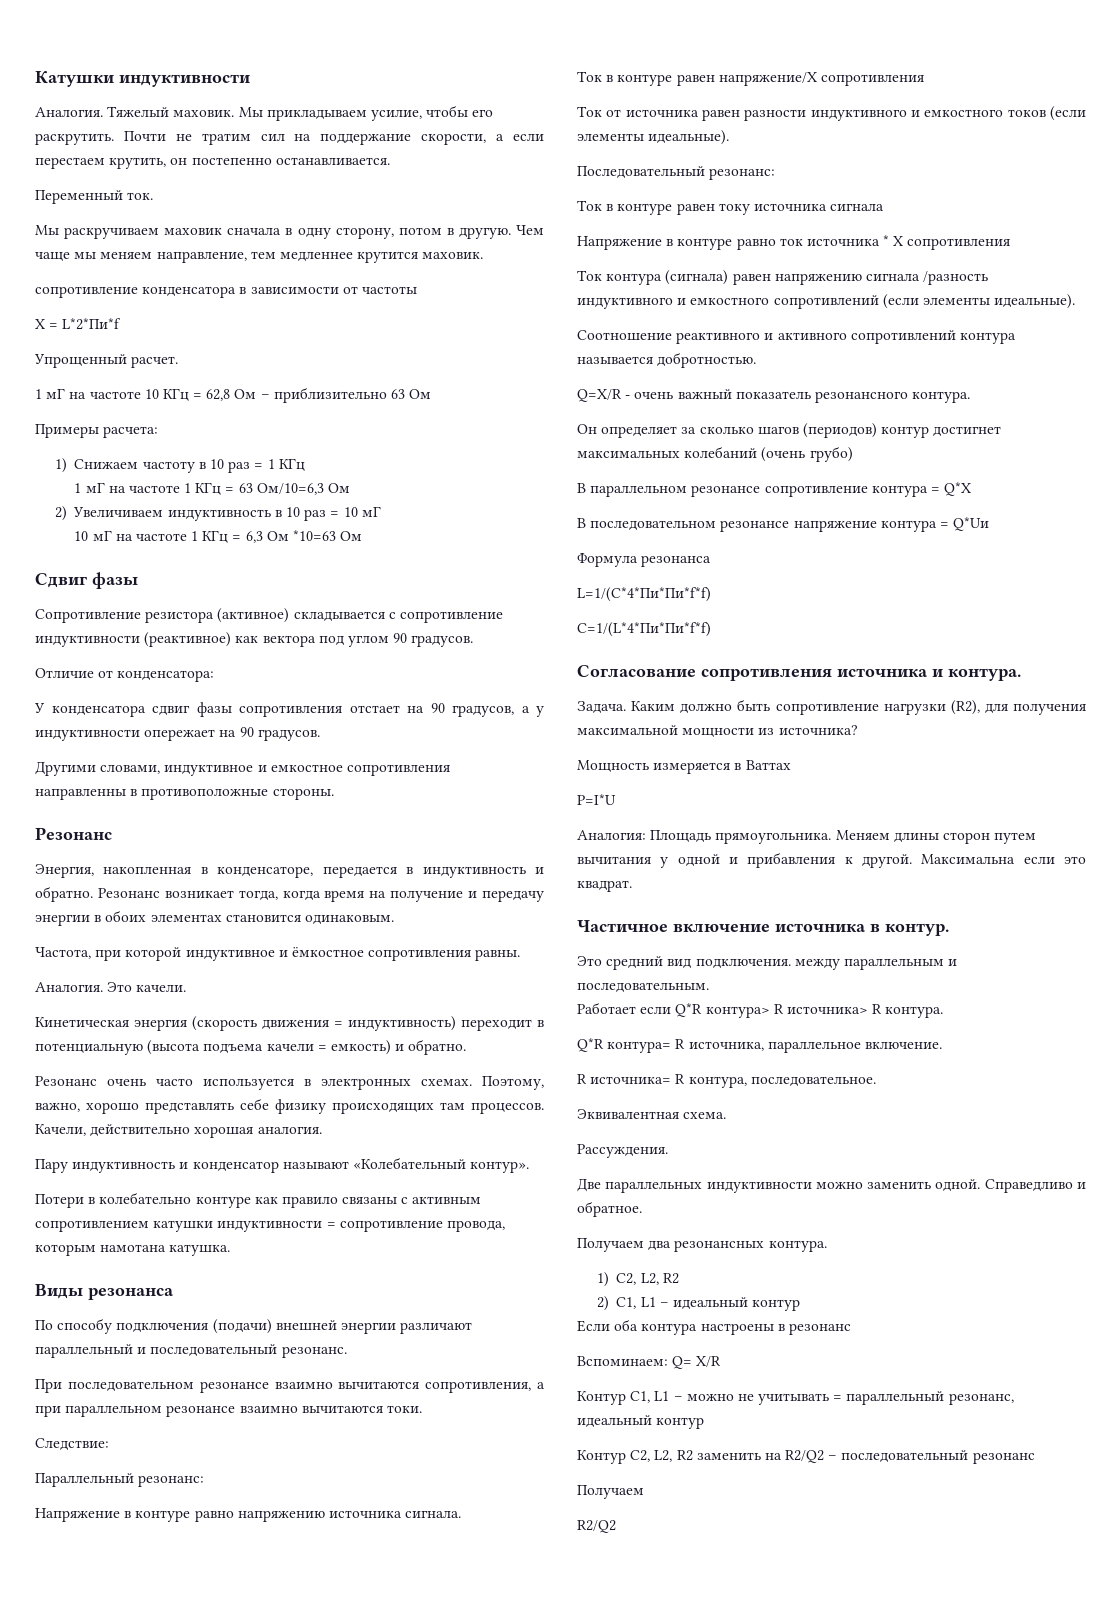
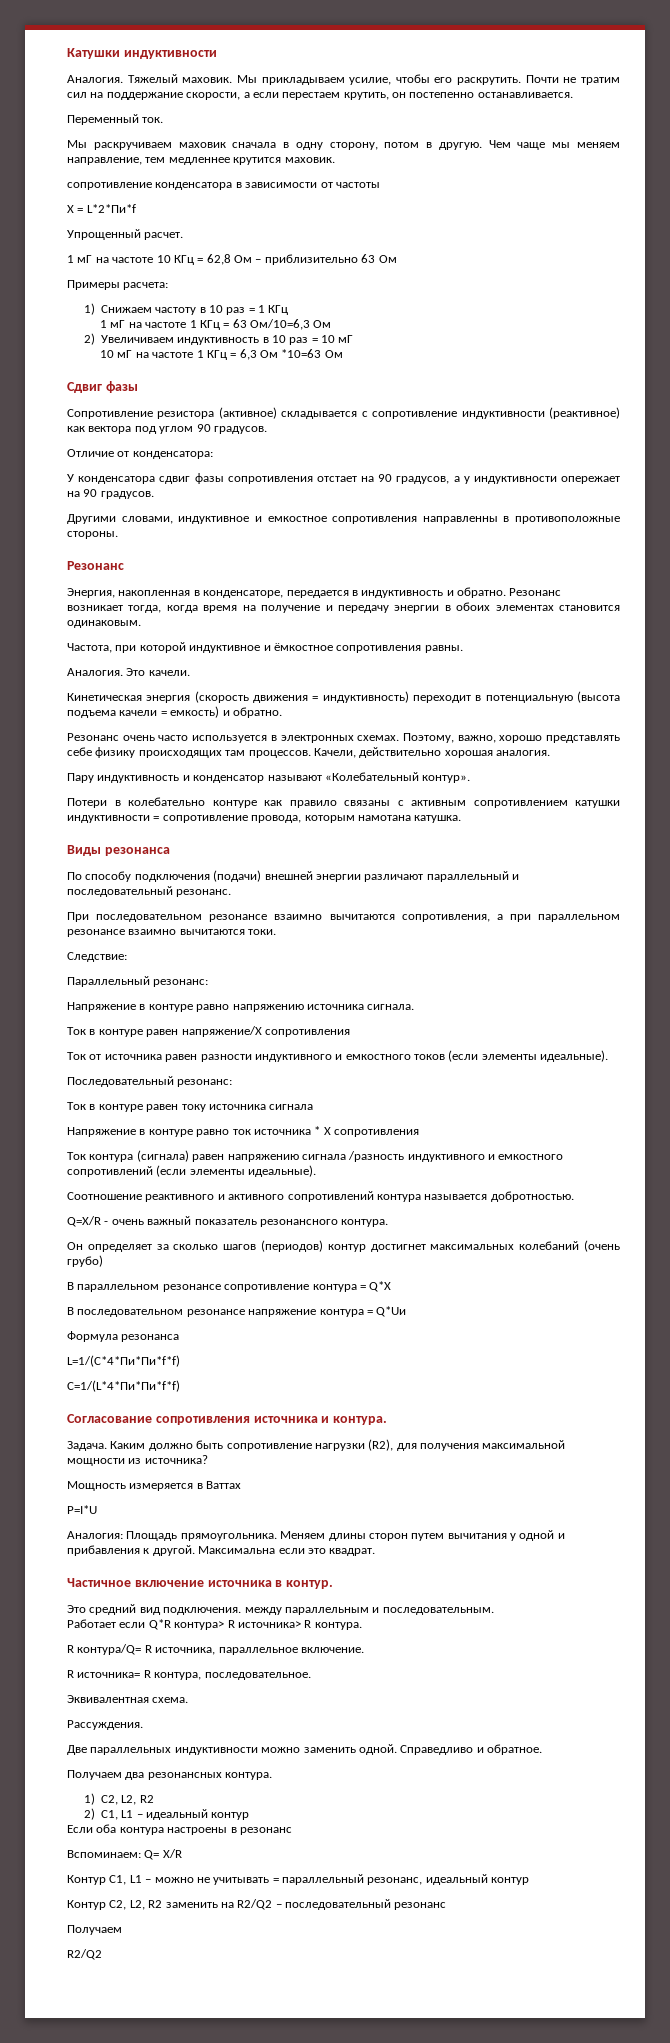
- Q*R контура= R источника, параллельное включение.
+ R контура/Q= R источника, параллельное включение.

